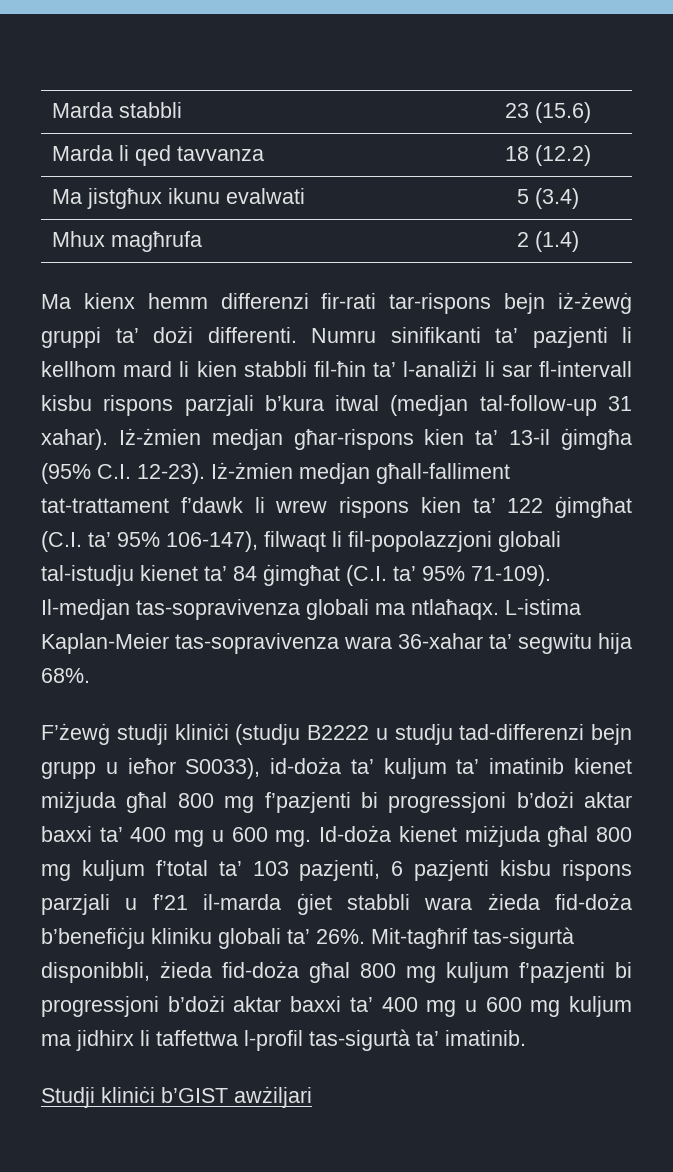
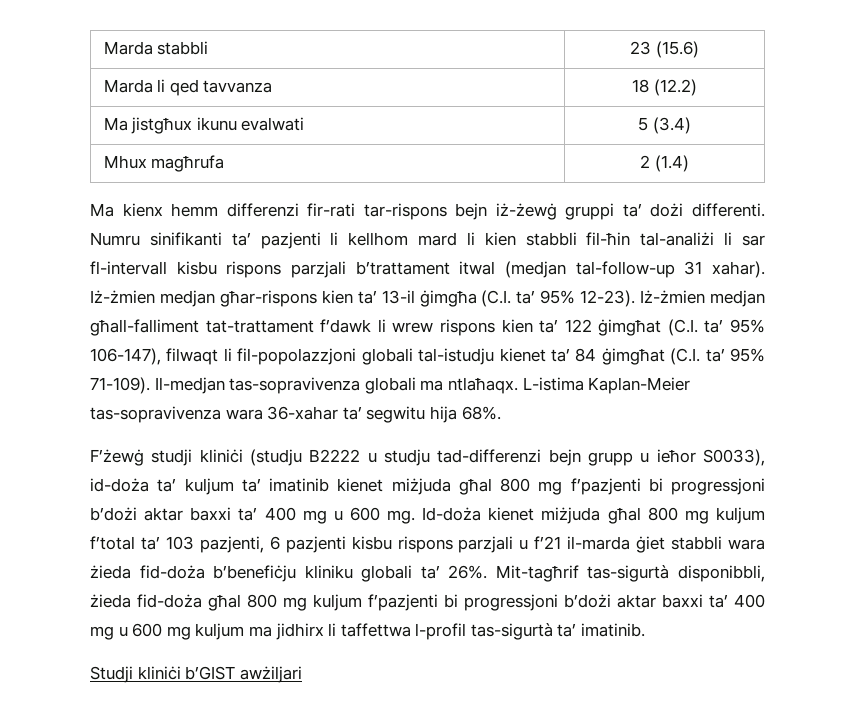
- Numru sinifikanti ta’ pazjenti li kellhom mard li kien stabbli fil-ħin ta’ l-analiżi li sar fl-intervall kisbu rispons parzjali b’kura itwal (medjan tal-follow-up 31 xahar).
+ Numru sinifikanti ta’ pazjenti li kellhom mard li kien stabbli fil-ħin tal-analiżi li sar fl-intervall kisbu rispons parzjali b’trattament itwal (medjan tal-follow-up 31 xahar).
- Iż-żmien medjan għar-rispons kien ta’ 13-il ġimgħa (95% C.I. 12-23).
+ Iż-żmien medjan għar-rispons kien ta’ 13-il ġimgħa (C.I. ta’ 95% 12-23).

